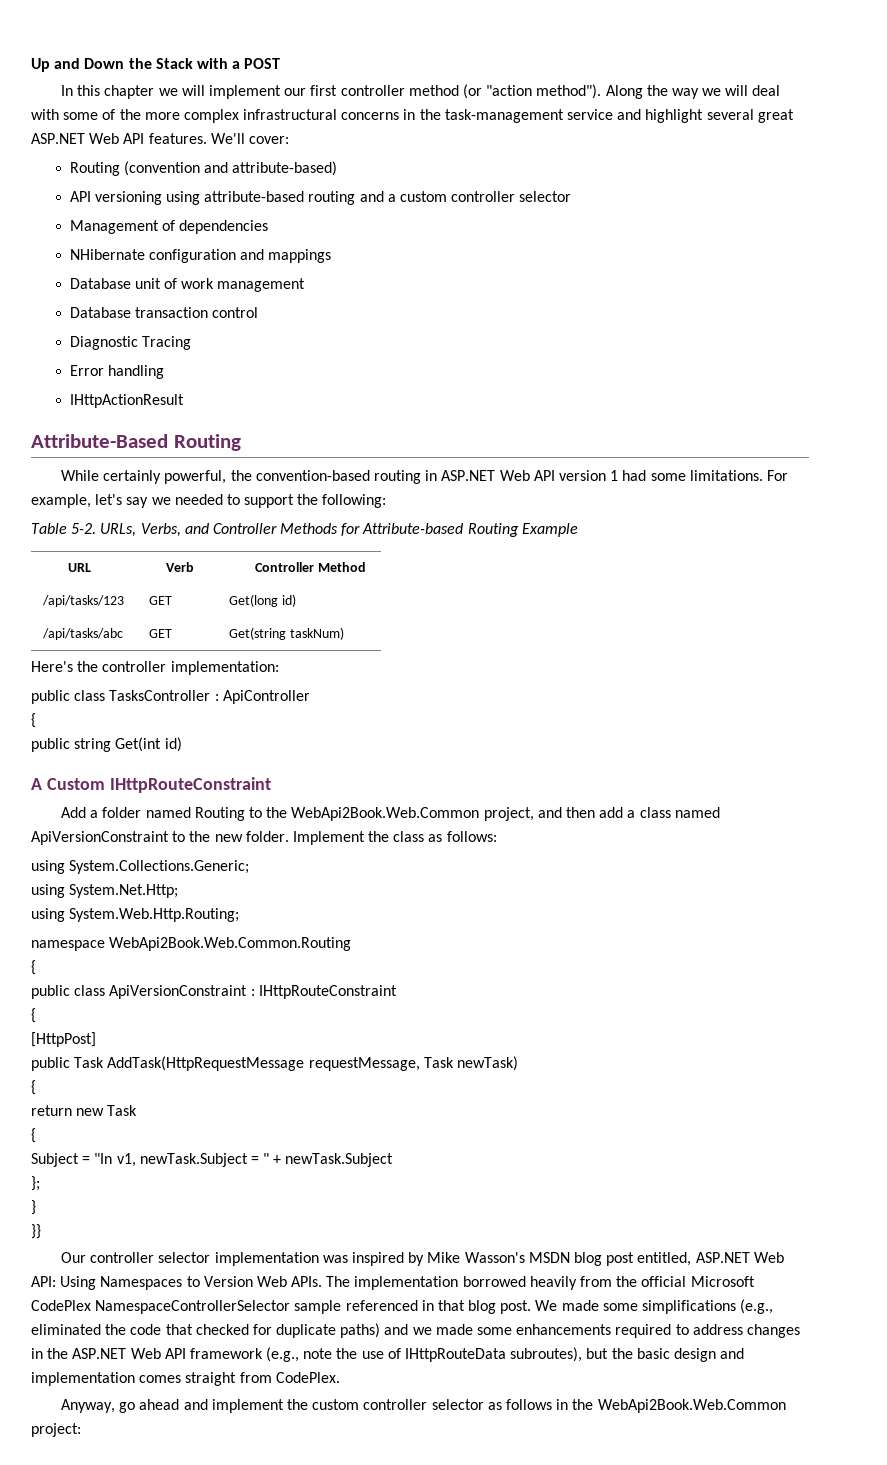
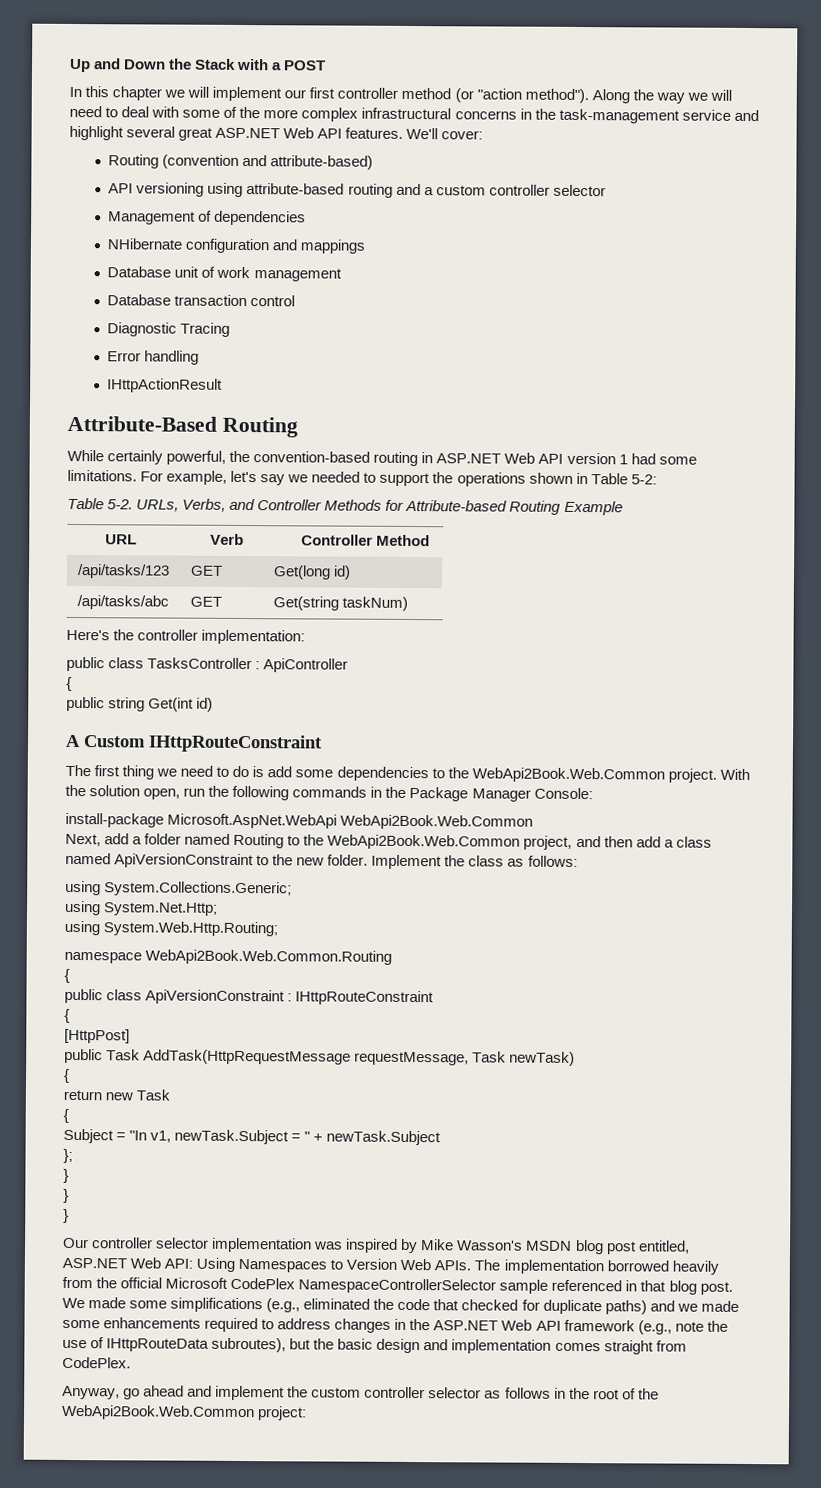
- Along the way we will deal with some of the more complex infrastructural concerns in the task-management service and highlight several great ASP.NET Web API features.
+ Along the way we will need to deal with some of the more complex infrastructural concerns in the task-management service and highlight several great ASP.NET Web API features.
- For example, let's say we needed to support the following:
+ For example, let's say we needed to support the operations shown in Table 5-2:
- Add a folder named Routing to the WebApi2Book.Web.Common project, and then add a class named ApiVersionConstraint to the new folder.
+ The first thing we need to do is add some dependencies to the WebApi2Book.Web.Common project. With the solution open, run the following commands in the Package Manager Console:
+ install-package Microsoft.AspNet.WebApi WebApi2Book.Web.Common
+ Next, add a folder named Routing to the WebApi2Book.Web.Common project, and then add a class named ApiVersionConstraint to the new folder.
  };
  }
- }}
+ }
+ }
- Anyway, go ahead and implement the custom controller selector as follows in the WebApi2Book.Web.Common project:
+ Anyway, go ahead and implement the custom controller selector as follows in the root of the WebApi2Book.Web.Common project:

